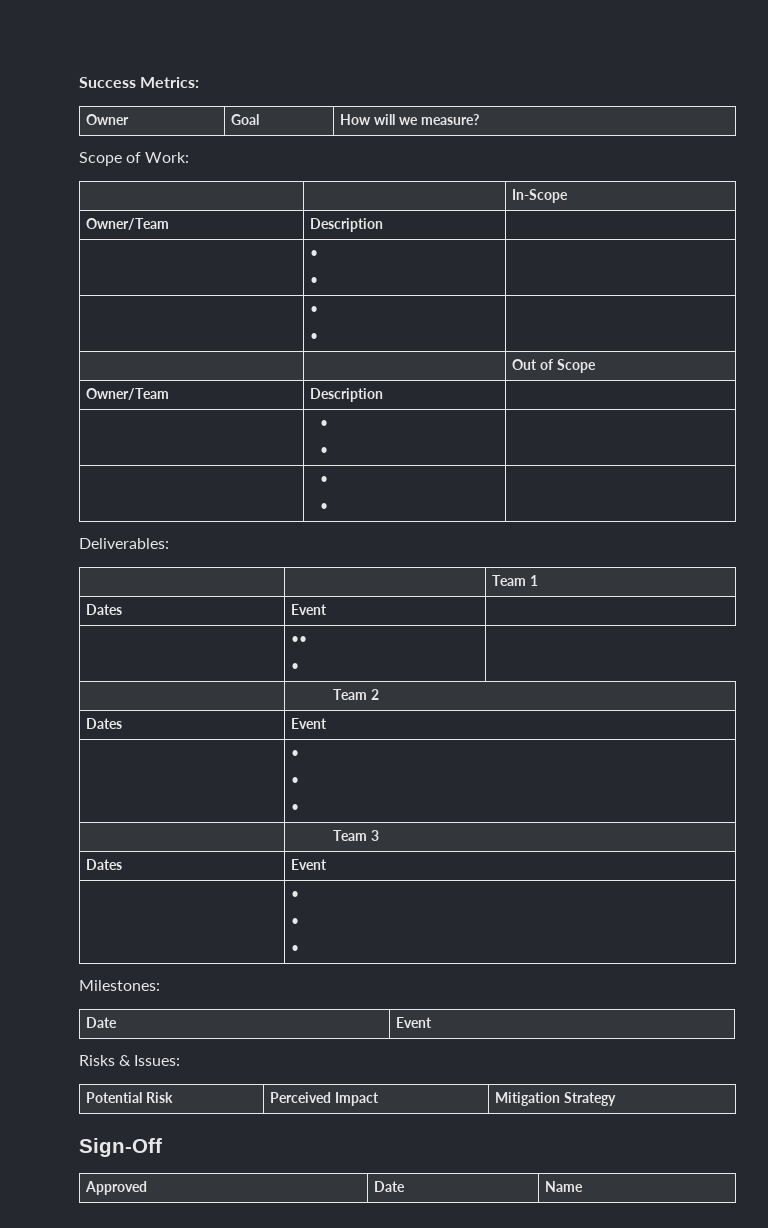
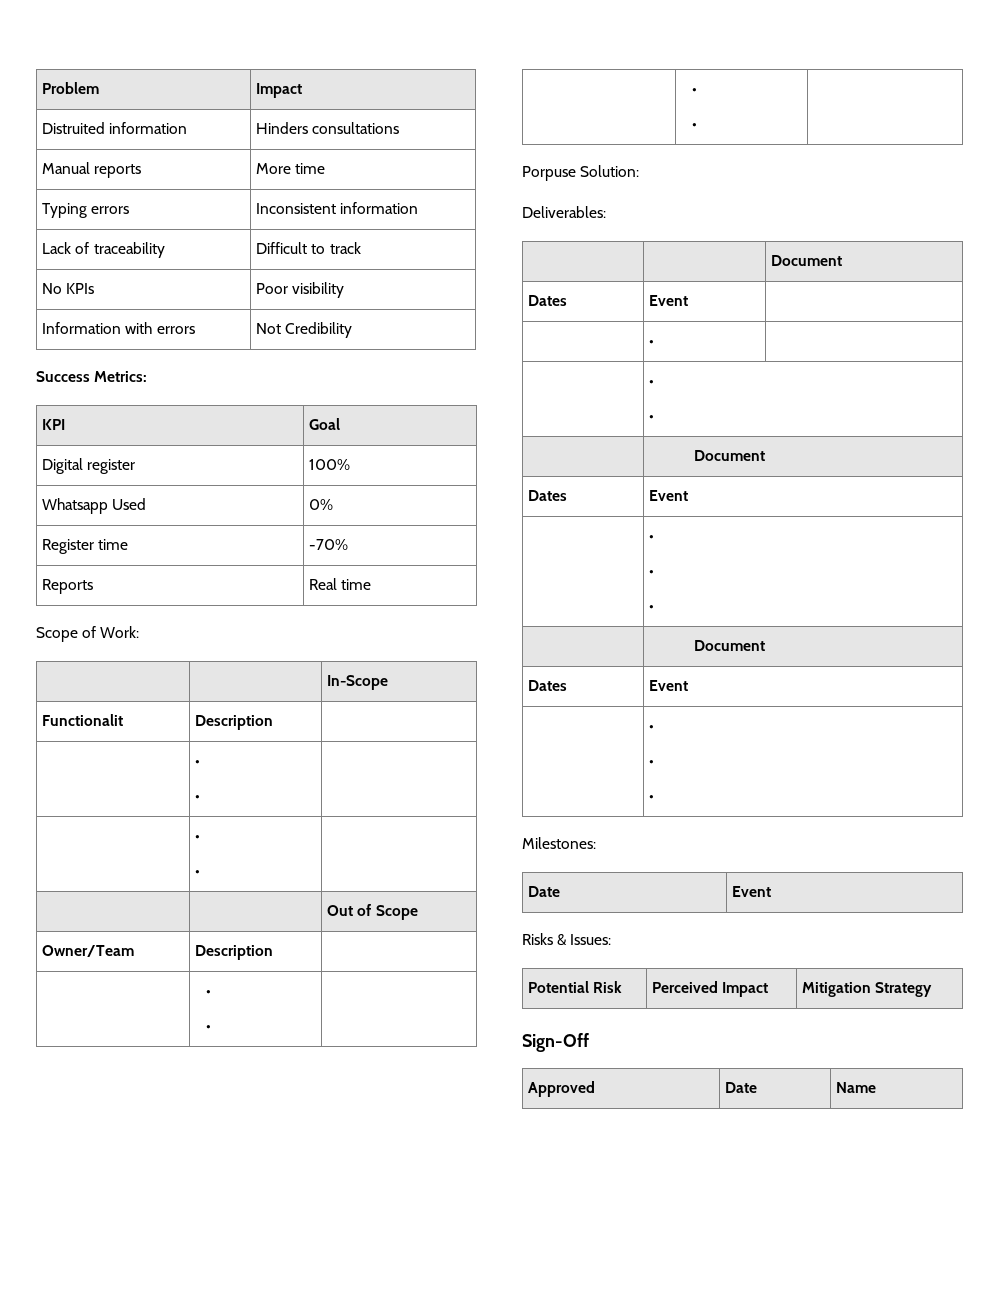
+ Problem | Impact
+ Distruited information | Hinders consultations
+ Manual reports | More time
+ Typing errors | Inconsistent information
+ Lack of traceability | Difficult to track
+ No KPIs | Poor visibility
+ Information with errors | Not Credibility
- Owner | Goal | How will we measure?
+ KPI | Goal
+ Digital register | 100%
+ Whatsapp Used | 0%
+ Register time | -70%
+ Reports | Real time
  | | In-Scope
- Owner/Team | Description |
+ Functionalit | Description |
+ Porpuse Solution:
- | | Team 1
+ | | Document
- | ••
+ | • |
+ | •
  •
- | Team 2
+ | Document
  Dates | Event
  | •
  •
  •
- | Team 3
+ | Document

